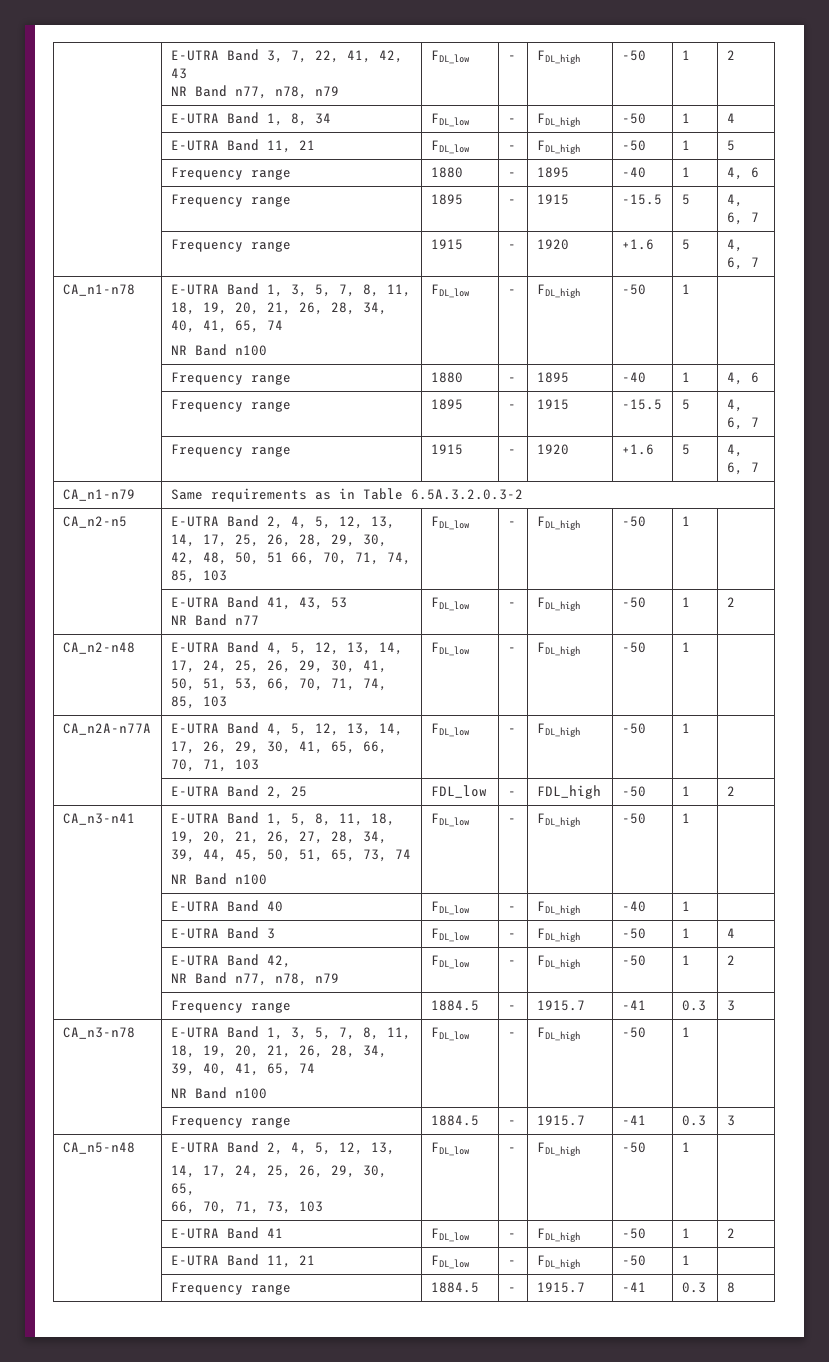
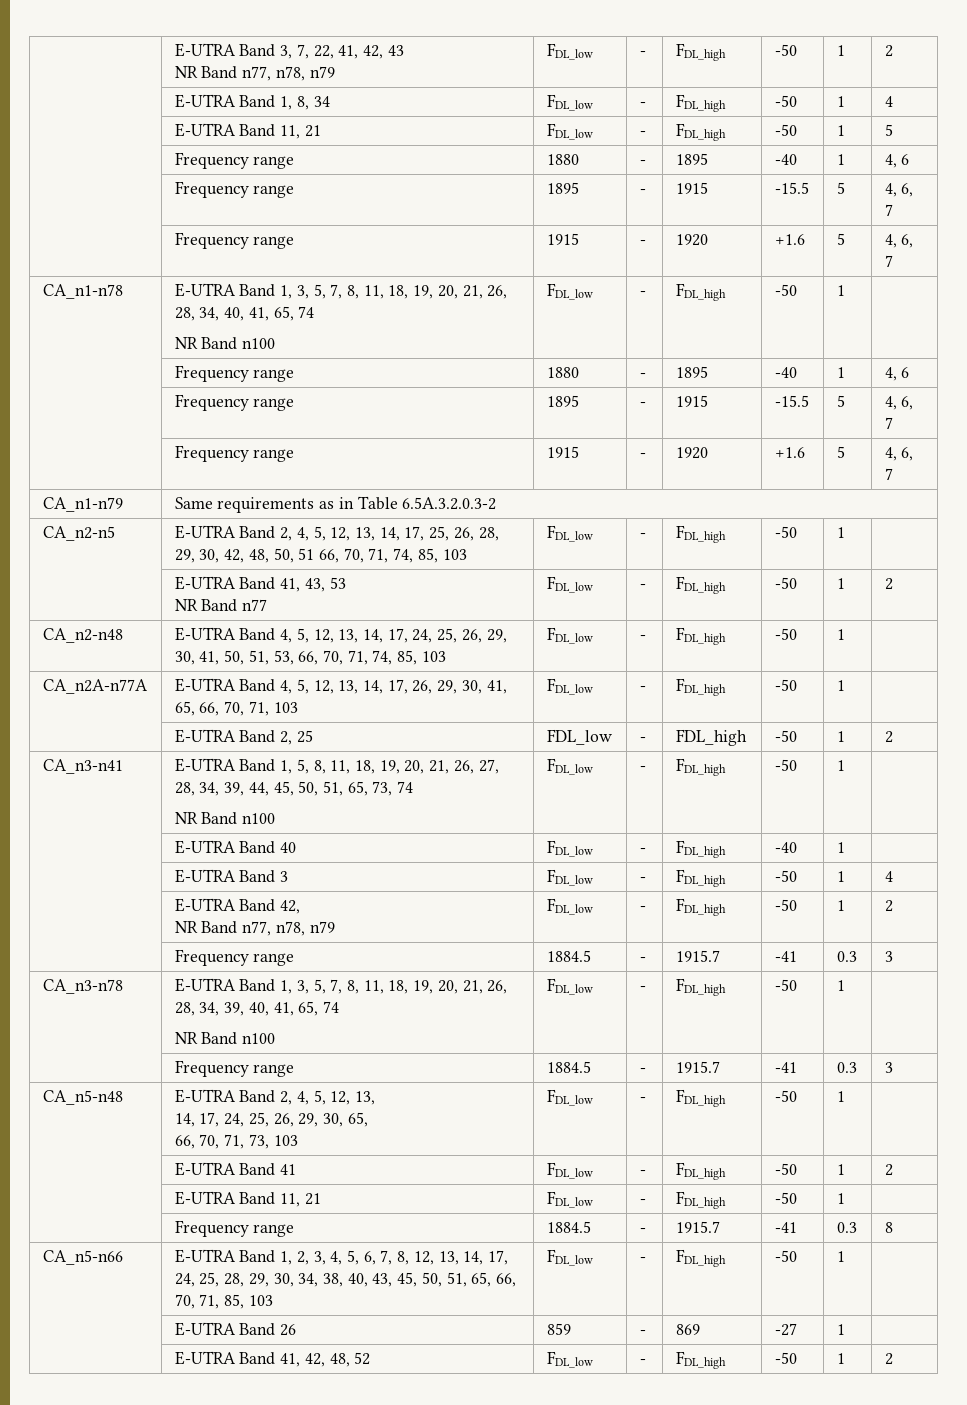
+ CA_n5-n66 | E-UTRA Band 1, 2, 3, 4, 5, 6, 7, 8, 12, 13, 14, 17, 24, 25, 28, 29, 30, 34, 38, 40, 43, 45, 50, 51, 65, 66, 70, 71, 85, 103 | FDL_low | - | FDL_high | -50 | 1 |
+ | E-UTRA Band 26 | 859 | - | 869 | -27 | 1 |
+ | E-UTRA Band 41, 42, 48, 52 | FDL_low | - | FDL_high | -50 | 1 | 2

